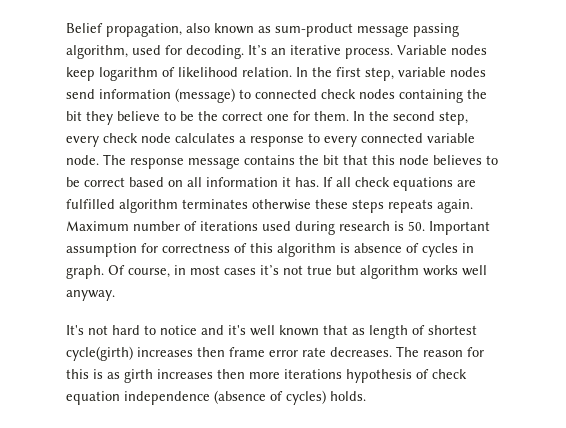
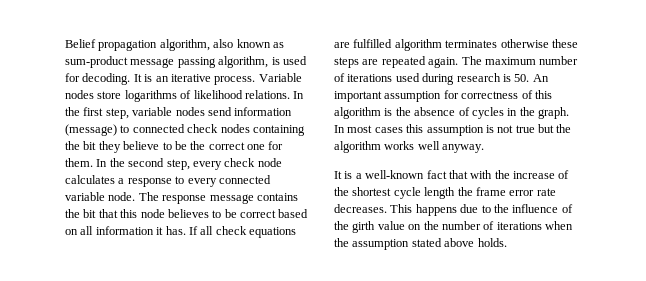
- Belief propagation, also known as sum-product message passing algorithm, used for decoding.
+ Belief propagation algorithm, also known as sum-product message passing algorithm, is used for decoding.
- It’s an iterative process.
+ It is an iterative process.
- Variable nodes keep logarithm of likelihood relation.
+ Variable nodes store logarithms of likelihood relations.
- If all check equations are fulfilled algorithm terminates otherwise these steps repeats again. Maximum number of iterations used during research is 50. Important assumption for correctness of this algorithm is absence of cycles in graph. Of course, in most cases it’s not true but algorithm works well anyway.
+ If all check equations are fulfilled algorithm terminates otherwise these steps are repeated again. The maximum number of iterations used during research is 50. An important assumption for correctness of this algorithm is the absence of cycles in the graph. In most cases this assumption is not true but the algorithm works well anyway.
- It's not hard to notice and it's well known that as length of shortest cycle(girth) increases then frame error rate decreases. The reason for this is as girth increases then more iterations hypothesis of check equation independence (absence of cycles) holds.
+ It is a well-known fact that with the increase of the shortest cycle length the frame error rate decreases. This happens due to the influence of the girth value on the number of iterations when the assumption stated above holds.

